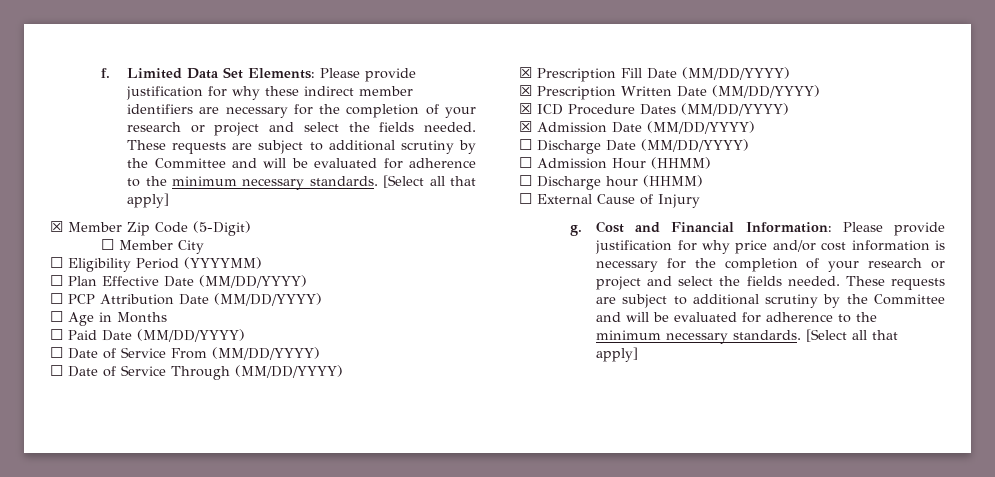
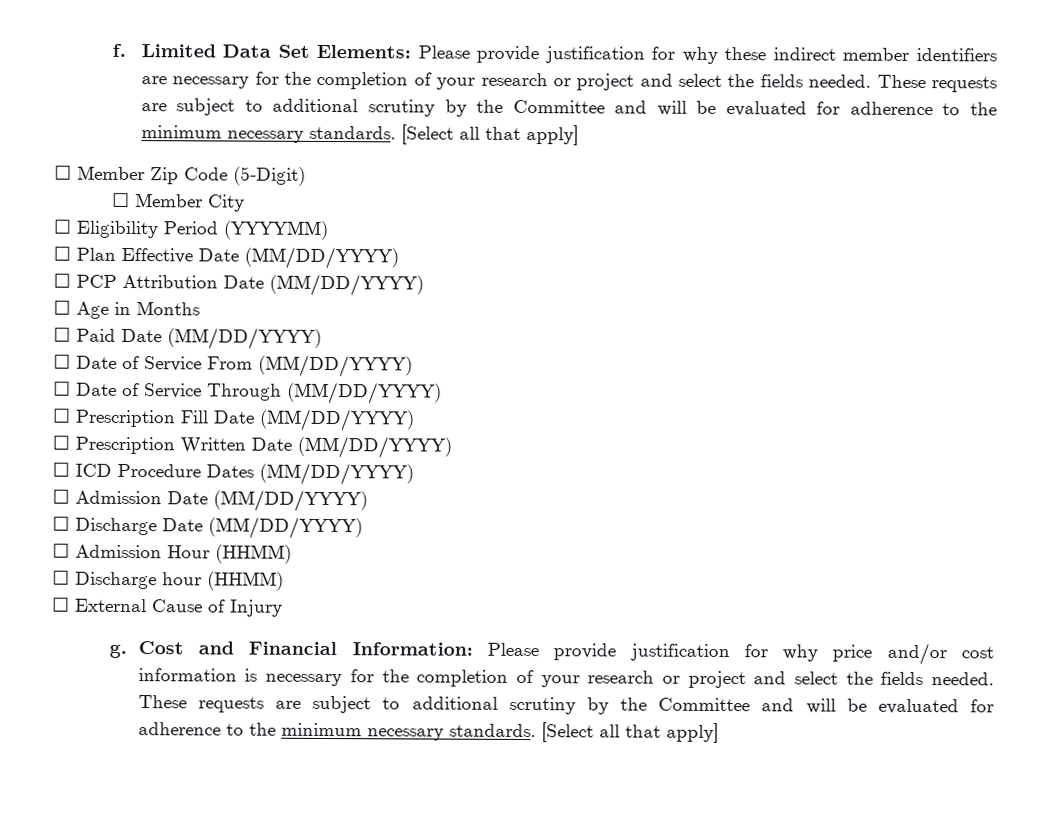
- ☒ Member Zip Code (5-Digit)
+ ☐ Member Zip Code (5-Digit)
- ☒ Prescription Fill Date (MM/DD/YYYY)
+ ☐ Prescription Fill Date (MM/DD/YYYY)
- ☒ Prescription Written Date (MM/DD/YYYY)
+ ☐ Prescription Written Date (MM/DD/YYYY)
- ☒ ICD Procedure Dates (MM/DD/YYYY)
+ ☐ ICD Procedure Dates (MM/DD/YYYY)
- ☒ Admission Date (MM/DD/YYYY)
+ ☐ Admission Date (MM/DD/YYYY)

